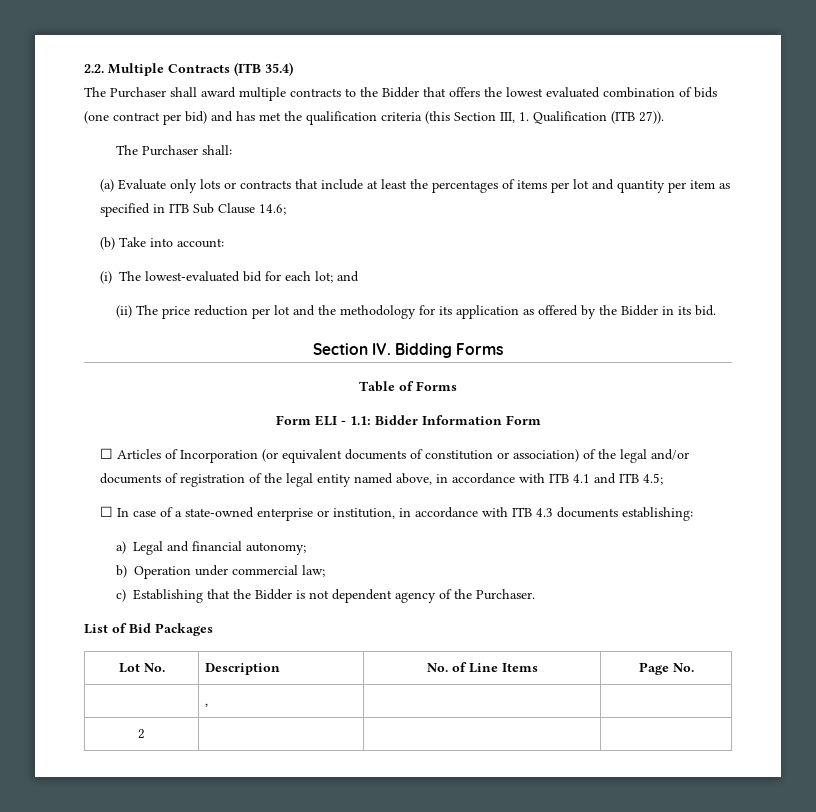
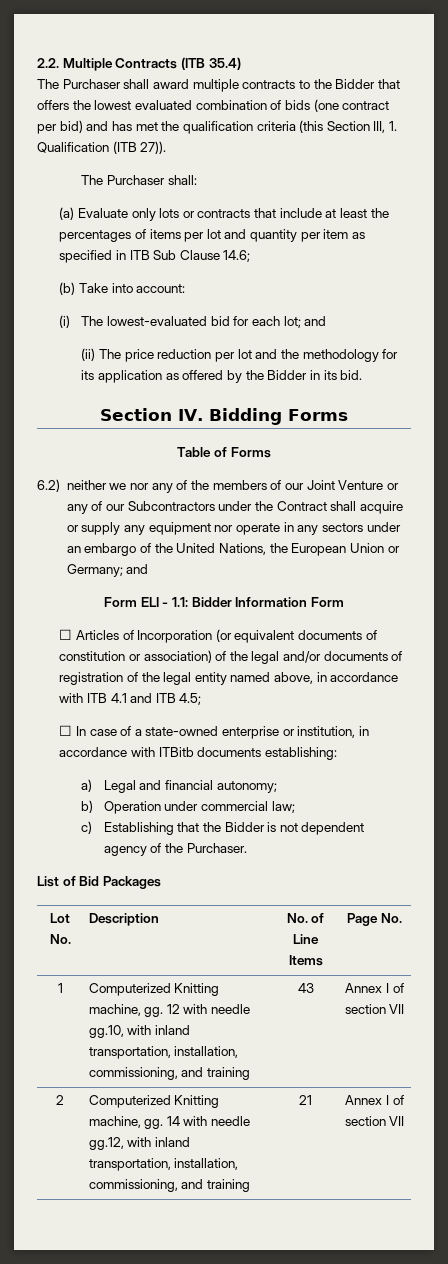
+ 6.2) neither we nor any of the members of our Joint Venture or any of our Subcontractors under the Contract shall acquire or supply any equipment nor operate in any sectors under an embargo of the United Nations, the European Union or Germany; and
- ☐ In case of a state-owned enterprise or institution, in accordance with ITB 4.3 documents establishing:
+ ☐ In case of a state-owned enterprise or institution, in accordance with ITBitb documents establishing:
- | , | |
- 2 | | |
+ 1 | Computerized Knitting machine, gg. 12 with needle gg.10, with inland transportation, installation, commissioning, and training | 43 | Annex I of section VII
+ 2 | Computerized Knitting machine, gg. 14 with needle gg.12, with inland transportation, installation, commissioning, and training | 21 | Annex I of section VII

